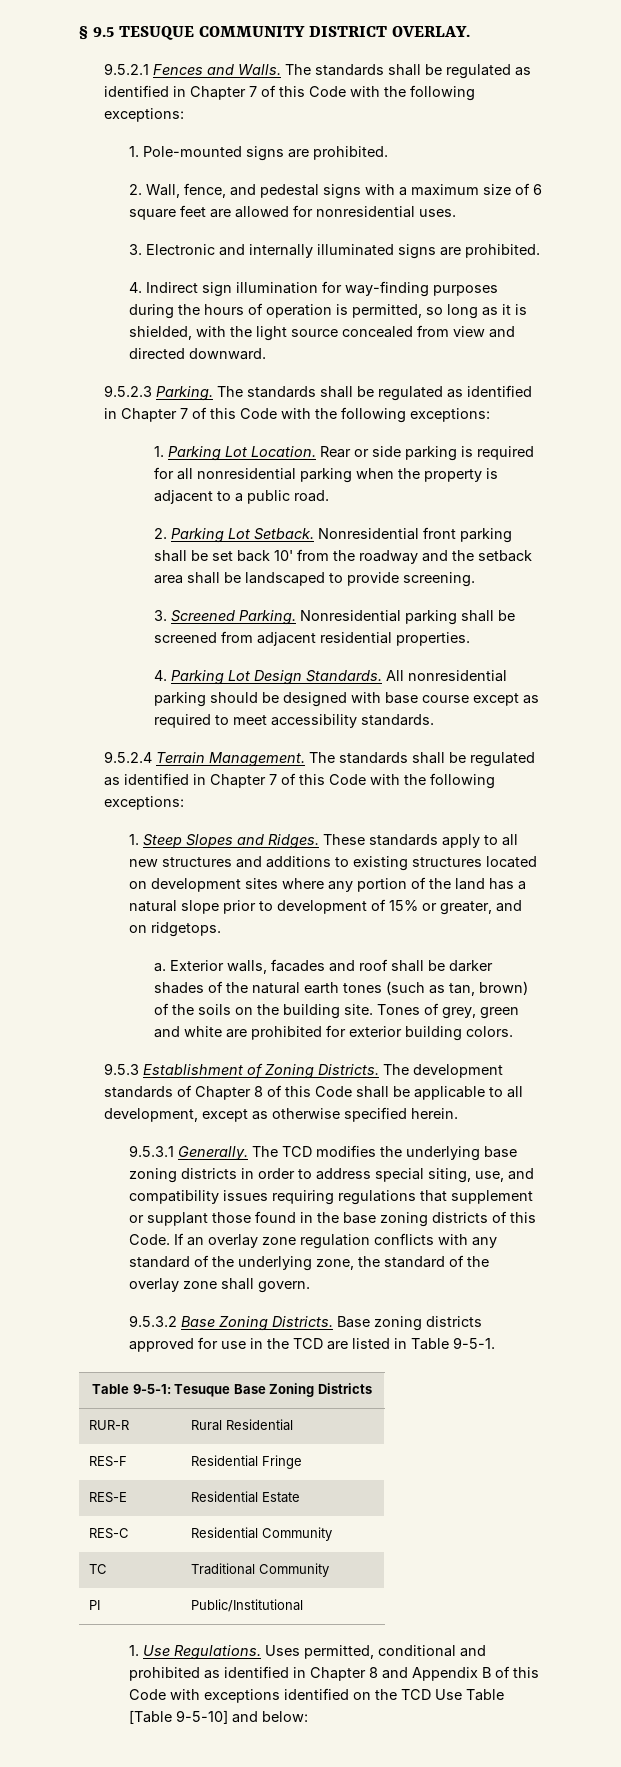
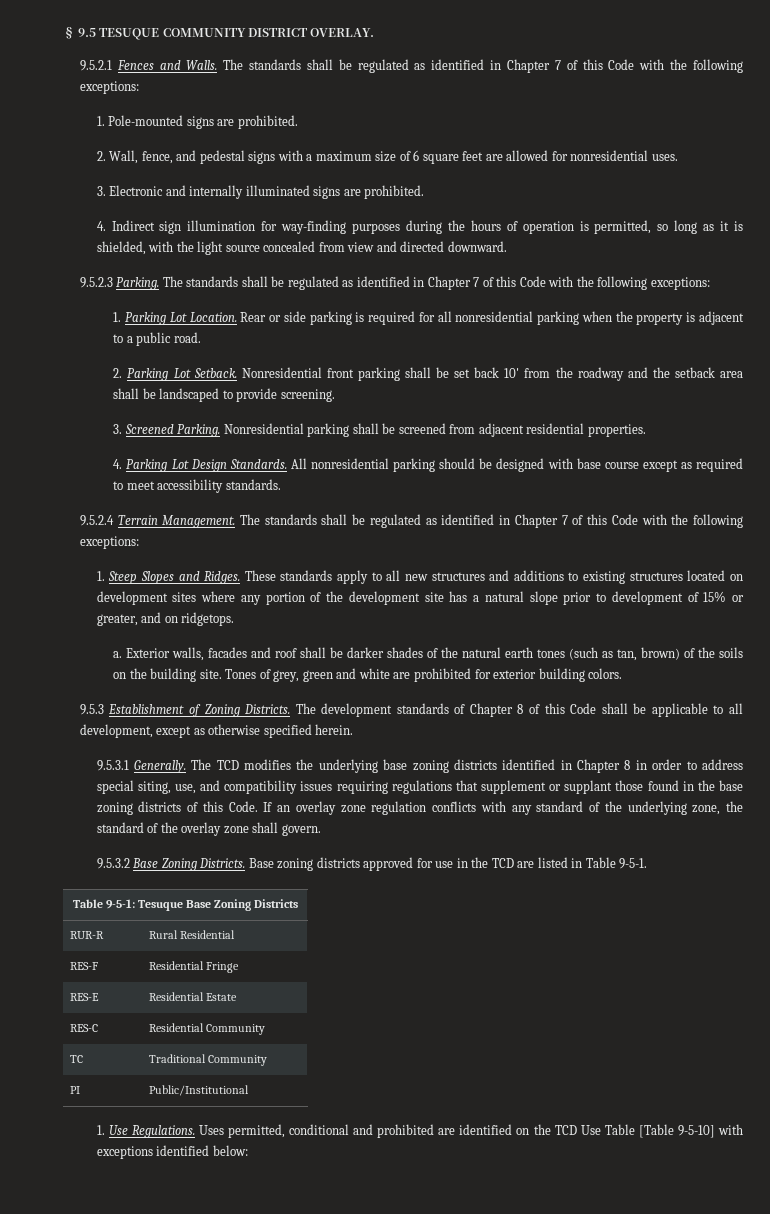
- These standards apply to all new structures and additions to existing structures located on development sites where any portion of the land has a natural slope prior to development of 15% or greater, and on ridgetops.
+ These standards apply to all new structures and additions to existing structures located on development sites where any portion of the development site has a natural slope prior to development of 15% or greater, and on ridgetops.
- The TCD modifies the underlying base zoning districts in order to address special siting, use, and compatibility issues requiring regulations that supplement or supplant those found in the base zoning districts of this Code.
+ The TCD modifies the underlying base zoning districts identified in Chapter 8 in order to address special siting, use, and compatibility issues requiring regulations that supplement or supplant those found in the base zoning districts of this Code.
- Uses permitted, conditional and prohibited as identified in Chapter 8 and Appendix B of this Code with exceptions identified on the TCD Use Table [Table 9-5-10] and below:
+ Uses permitted, conditional and prohibited are identified on the TCD Use Table [Table 9-5-10] with exceptions identified below:

